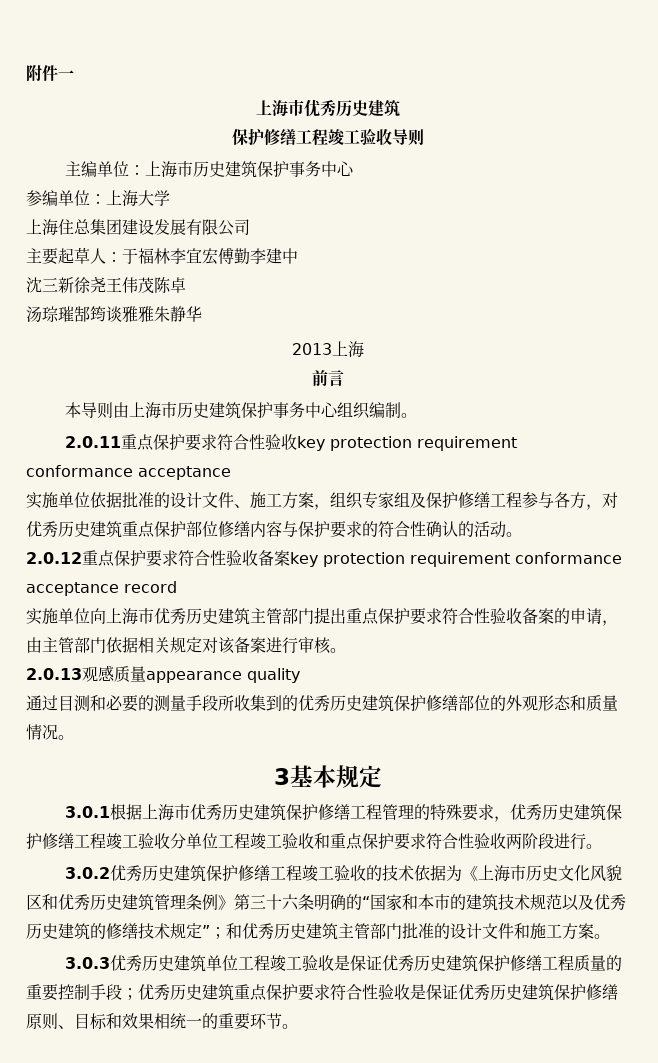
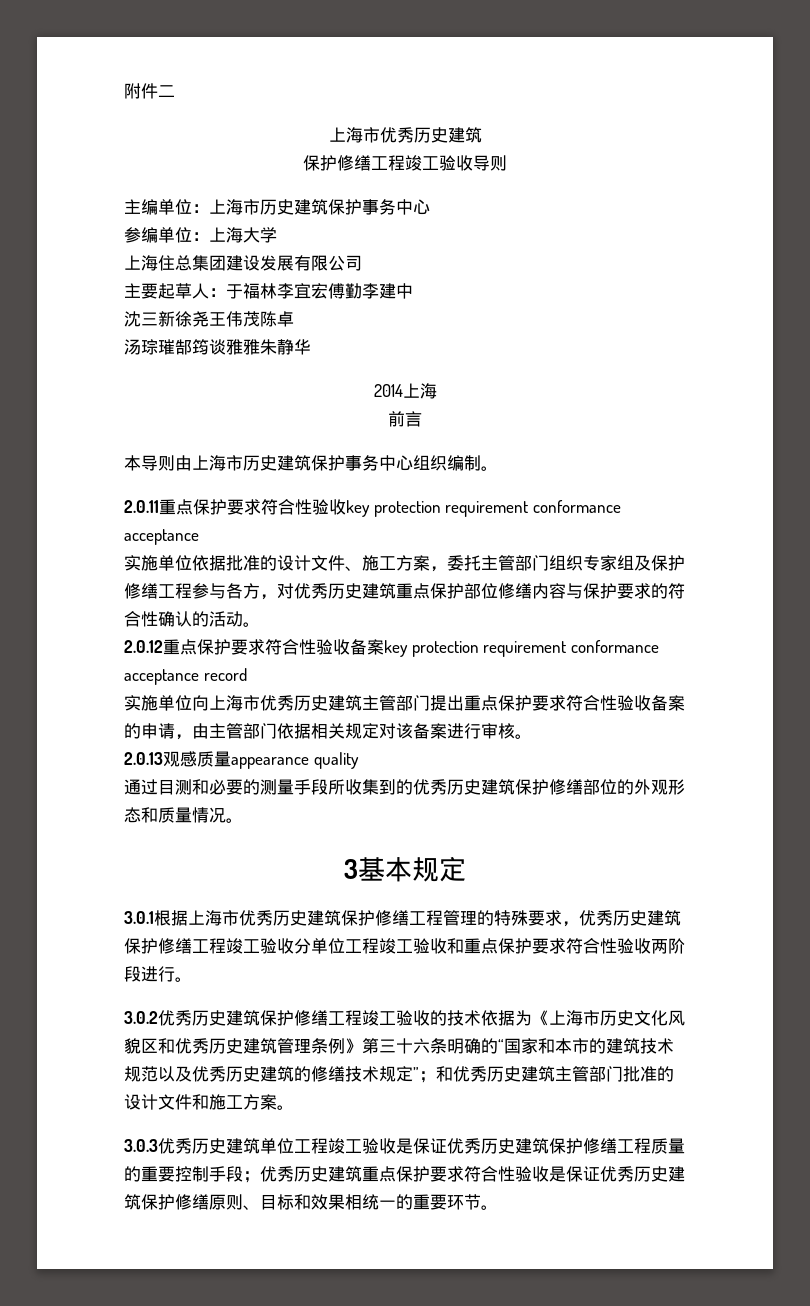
- 附件一
+ 附件二
- 2013上海
+ 2014上海
- 实施单位依据批准的设计文件、施工方案，组织专家组及保护修缮工程参与各方，对优秀历史建筑重点保护部位修缮内容与保护要求的符合性确认的活动。
+ 实施单位依据批准的设计文件、施工方案，委托主管部门组织专家组及保护修缮工程参与各方，对优秀历史建筑重点保护部位修缮内容与保护要求的符合性确认的活动。

